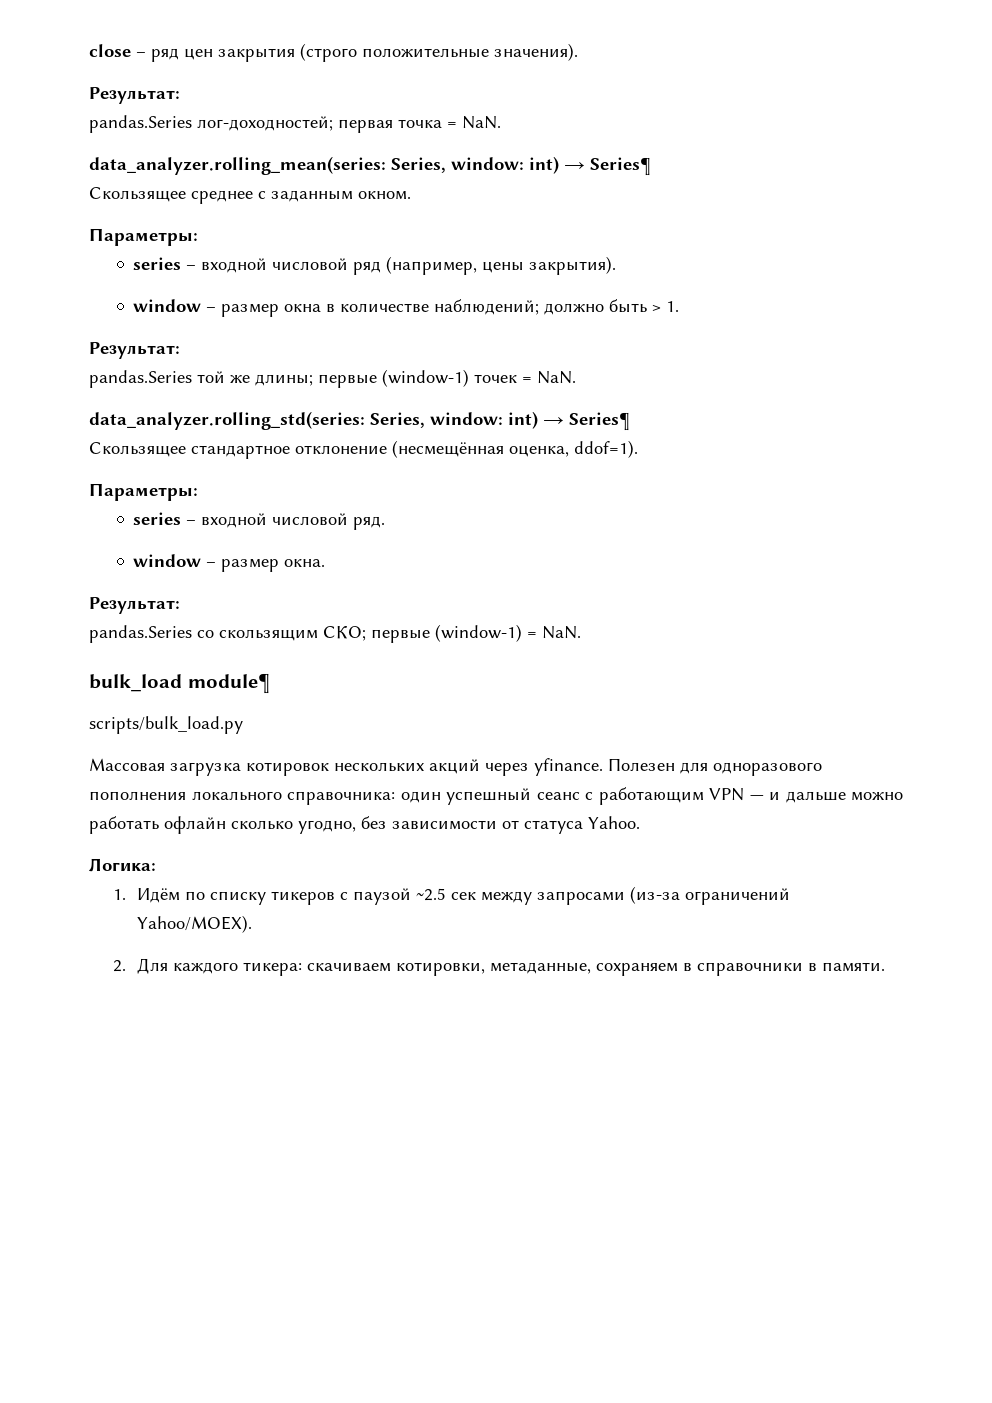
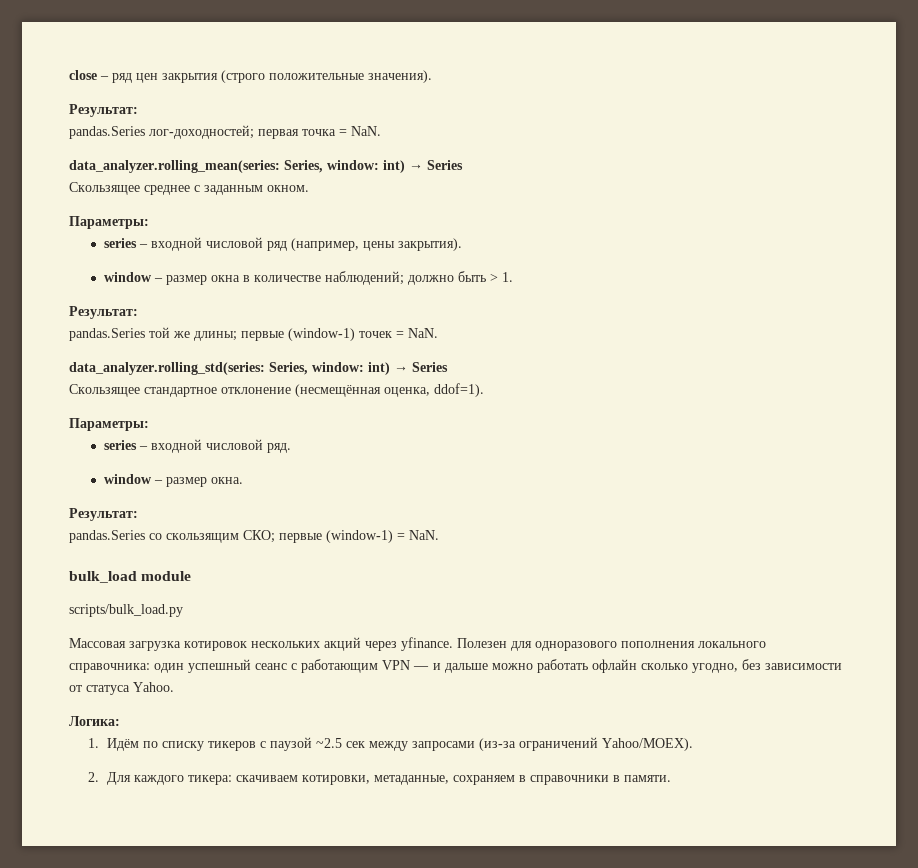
- data_analyzer.rolling_mean(series: Series, window: int) → Series¶
+ data_analyzer.rolling_mean(series: Series, window: int) → Series
- data_analyzer.rolling_std(series: Series, window: int) → Series¶
+ data_analyzer.rolling_std(series: Series, window: int) → Series
- bulk_load module¶
+ bulk_load module

